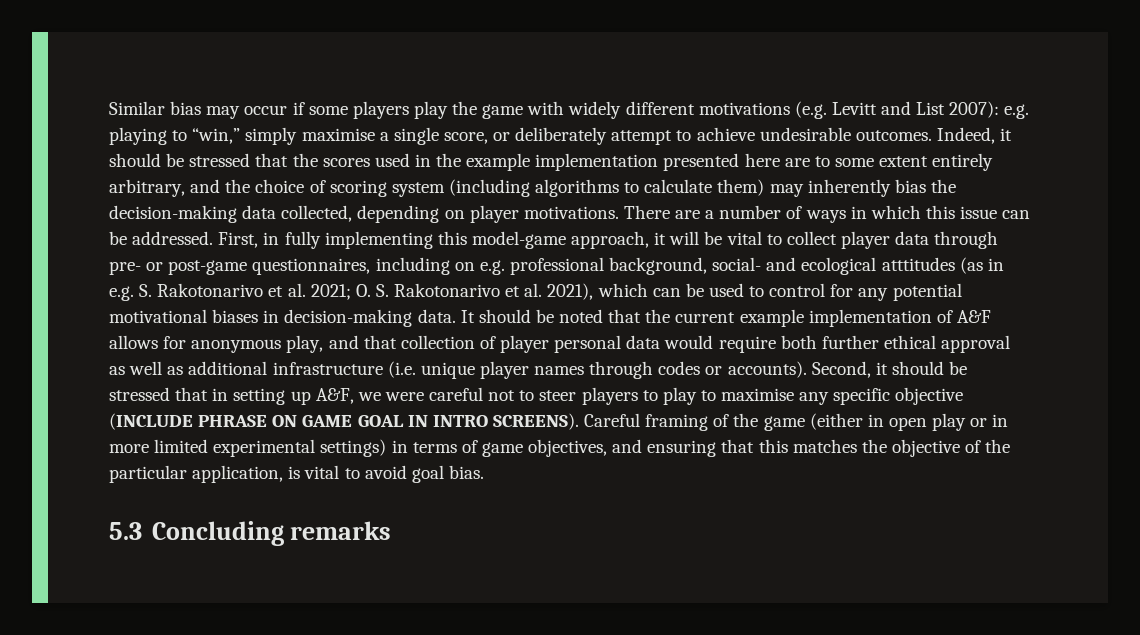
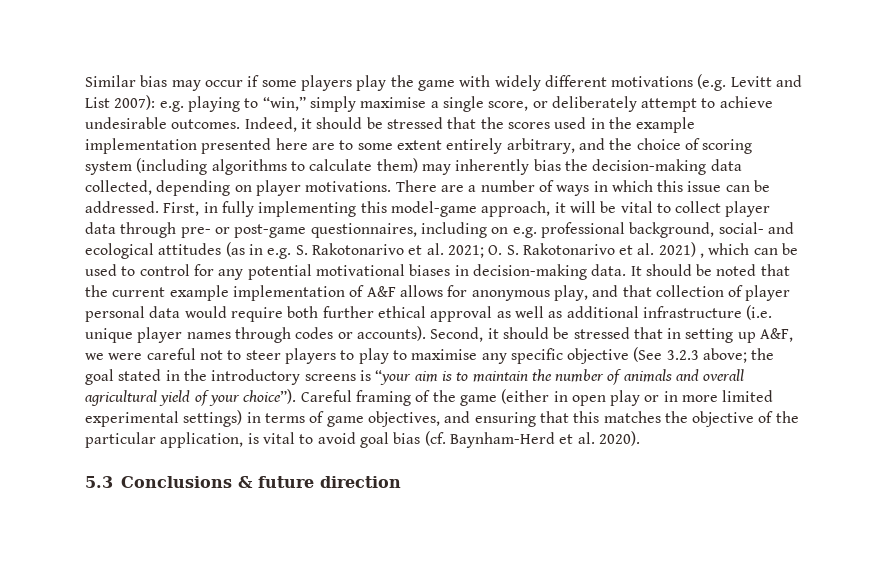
- First, in fully implementing this model-game approach, it will be vital to collect player data through pre- or post-game questionnaires, including on e.g. professional background, social- and ecological atttitudes (as in e.g. S. Rakotonarivo et al. 2021; O. S. Rakotonarivo et al. 2021), which can be used to control for any potential motivational biases in decision-making data.
+ First, in fully implementing this model-game approach, it will be vital to collect player data through pre- or post-game questionnaires, including on e.g. professional background, social- and ecological attitudes (as in e.g. S. Rakotonarivo et al. 2021; O. S. Rakotonarivo et al. 2021) , which can be used to control for any potential motivational biases in decision-making data.
- Second, it should be stressed that in setting up A&F, we were careful not to steer players to play to maximise any specific objective (INCLUDE PHRASE ON GAME GOAL IN INTRO SCREENS).
+ Second, it should be stressed that in setting up A&F, we were careful not to steer players to play to maximise any specific objective (See 3.2.3 above; the goal stated in the introductory screens is “your aim is to maintain the number of animals and overall agricultural yield of your choice”).
- Careful framing of the game (either in open play or in more limited experimental settings) in terms of game objectives, and ensuring that this matches the objective of the particular application, is vital to avoid goal bias.
- 5.3 Concluding remarks
+ Careful framing of the game (either in open play or in more limited experimental settings) in terms of game objectives, and ensuring that this matches the objective of the particular application, is vital to avoid goal bias (cf. Baynham-Herd et al. 2020).
+ 5.3 Conclusions & future direction

